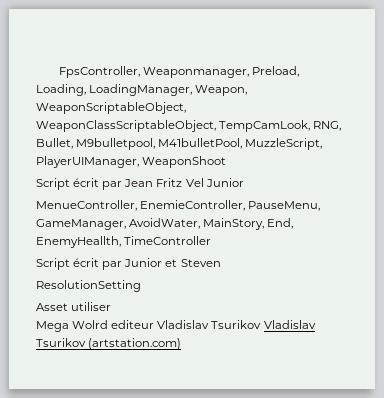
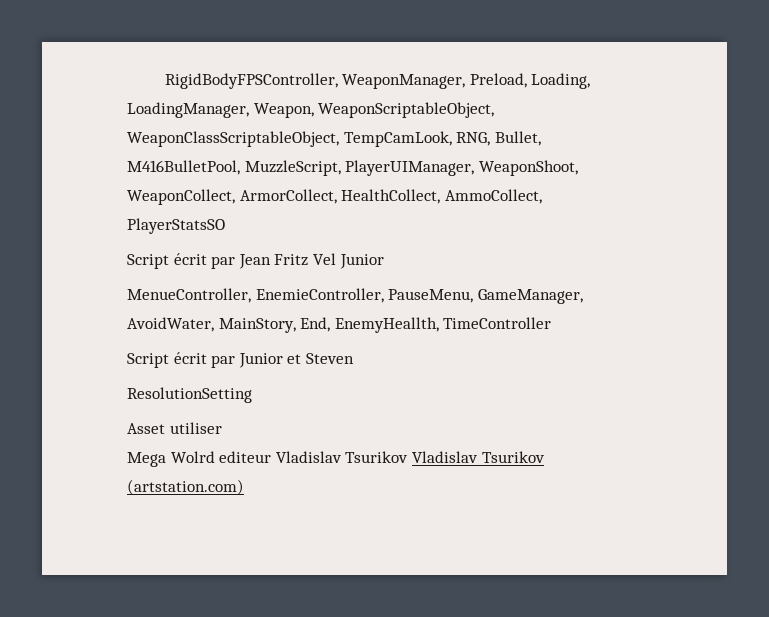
- FpsController, Weaponmanager, Preload, Loading, LoadingManager, Weapon, WeaponScriptableObject, WeaponClassScriptableObject, TempCamLook, RNG, Bullet, M9bulletpool, M41bulletPool, MuzzleScript, PlayerUIManager, WeaponShoot
+ RigidBodyFPSController, WeaponManager, Preload, Loading, LoadingManager, Weapon, WeaponScriptableObject, WeaponClassScriptableObject, TempCamLook, RNG, Bullet, M416BulletPool, MuzzleScript, PlayerUIManager, WeaponShoot, WeaponCollect, ArmorCollect, HealthCollect, AmmoCollect, PlayerStatsSO

